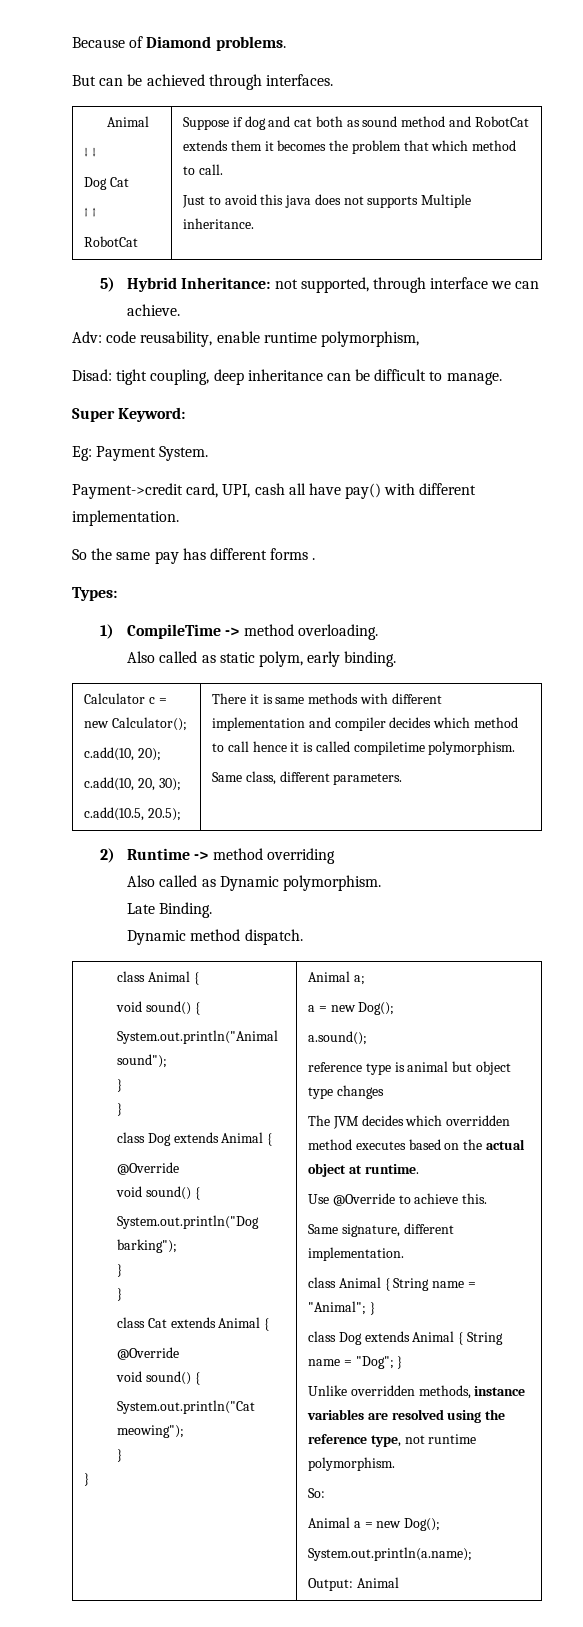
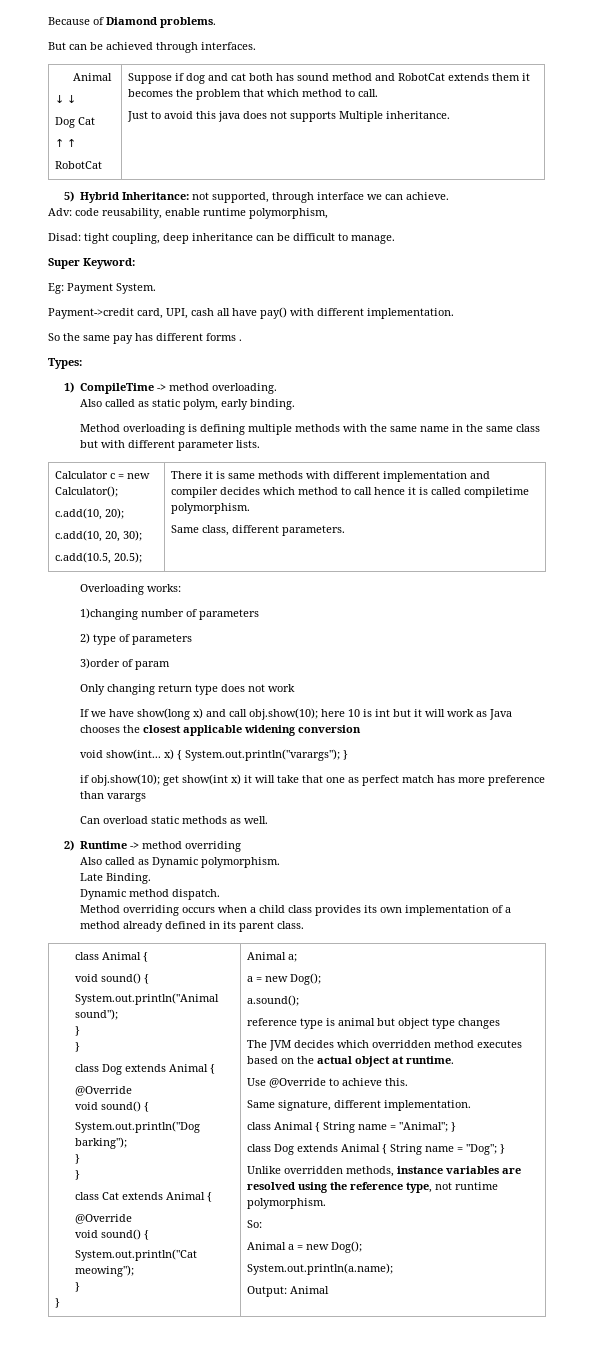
  But can be achieved through interfaces.
  Animal
  ↓ ↓
  Dog Cat
  ↑ ↑
- RobotCat | Suppose if dog and cat both as sound method and RobotCat extends them it becomes the problem that which method to call.
+ RobotCat | Suppose if dog and cat both has sound method and RobotCat extends them it becomes the problem that which method to call.
+ Method overloading is defining multiple methods with the same name in the same class but with different parameter lists.
+ Overloading works:
+ 1)changing number of parameters
+ 2) type of parameters
+ 3)order of param
+ Only changing return type does not work
+ If we have show(long x) and call obj.show(10); here 10 is int but it will work as Java chooses the closest applicable widening conversion
+ void show(int... x) { System.out.println("varargs"); }
+ if obj.show(10); get show(int x) it will take that one as perfect match has more preference than varargs
+ Can overload static methods as well.
+ Method overriding occurs when a child class provides its own implementation of a method already defined in its parent class.

